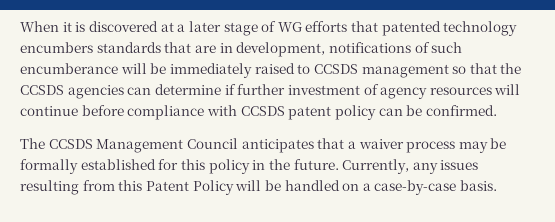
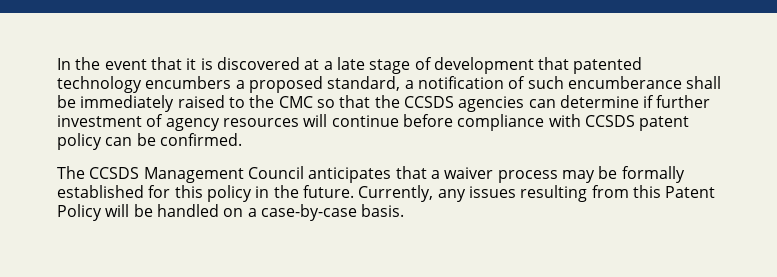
- When it is discovered at a later stage of WG efforts that patented technology encumbers standards that are in development, notifications of such encumberance will be immediately raised to CCSDS management so that the CCSDS agencies can determine if further investment of agency resources will continue before compliance with CCSDS patent policy can be confirmed.
+ In the event that it is discovered at a late stage of development that patented technology encumbers a proposed standard, a notification of such encumberance shall be immediately raised to the CMC so that the CCSDS agencies can determine if further investment of agency resources will continue before compliance with CCSDS patent policy can be confirmed.

